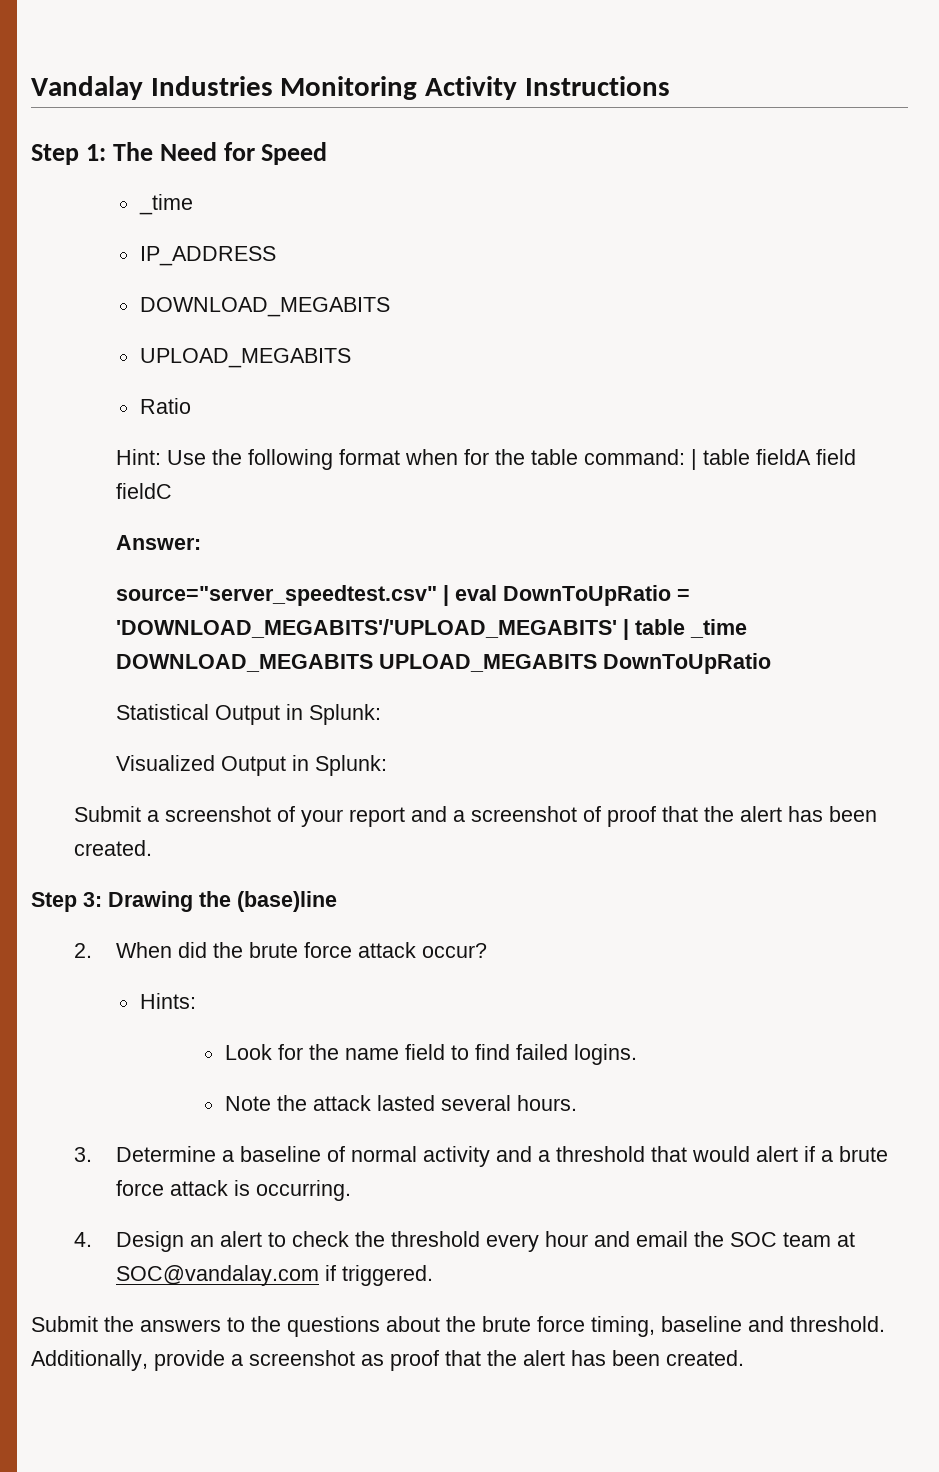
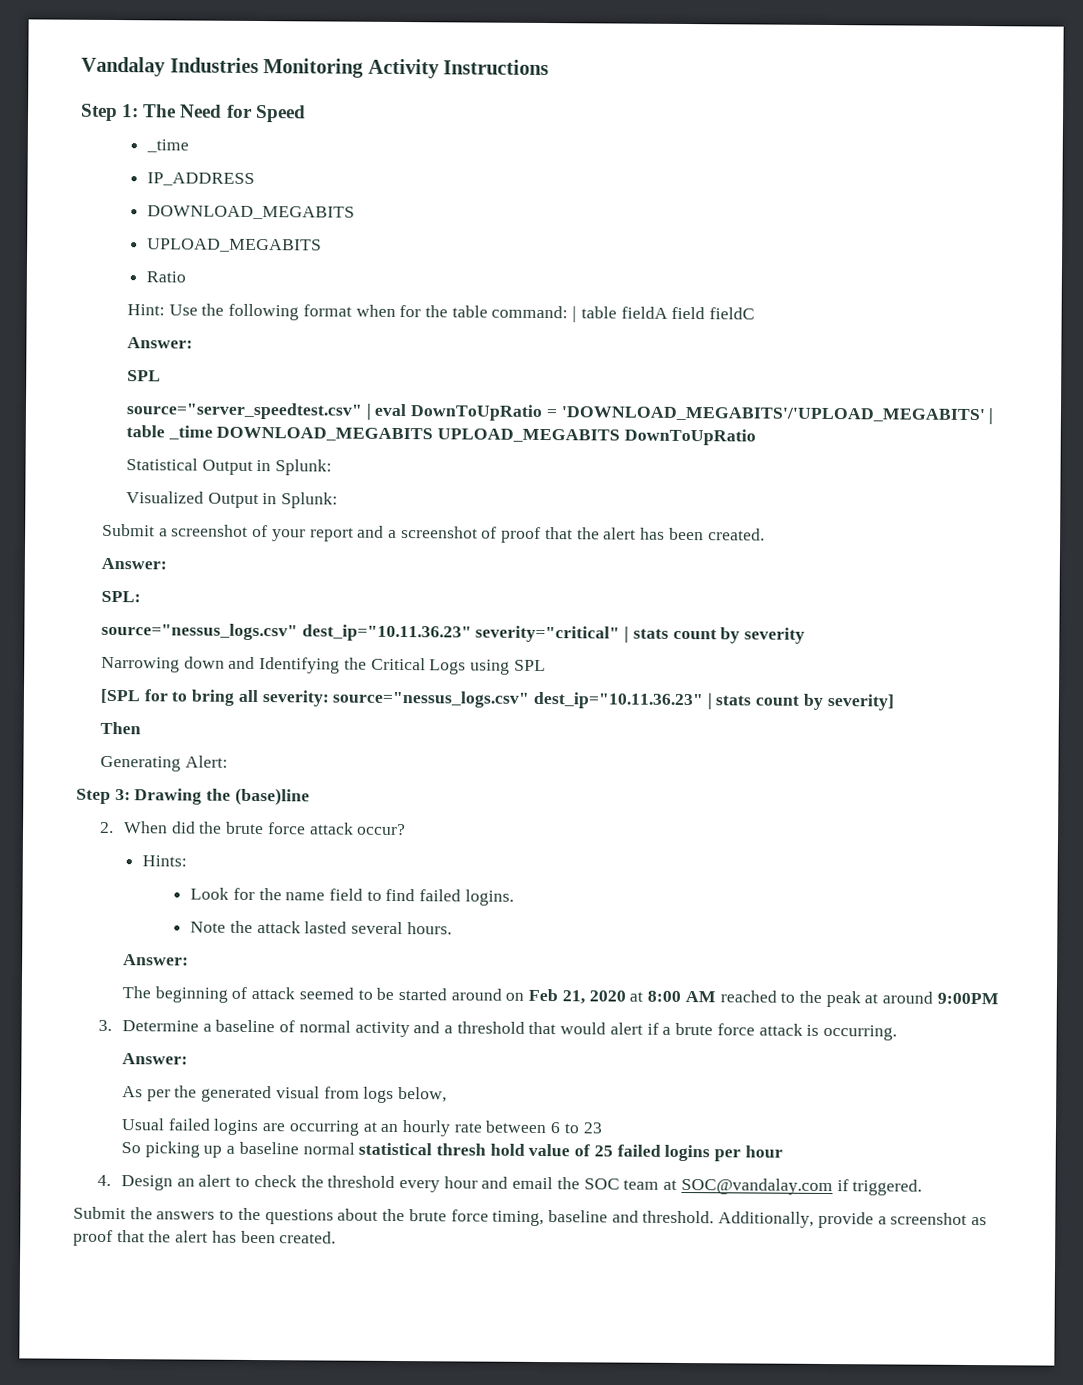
  Hint: Use the following format when for the table command: | table fieldA field fieldC
  Answer:
+ SPL
  Submit a screenshot of your report and a screenshot of proof that the alert has been created.
+ Answer:
+ SPL:
+ source="nessus_logs.csv" dest_ip="10.11.36.23" severity="critical" | stats count by severity
+ Narrowing down and Identifying the Critical Logs using SPL
+ [SPL for to bring all severity: source="nessus_logs.csv" dest_ip="10.11.36.23" | stats count by severity]
+ Then
+ Generating Alert:
  Note the attack lasted several hours.
+ Answer:
+ The beginning of attack seemed to be started around on Feb 21, 2020 at 8:00 AM reached to the peak at around 9:00PM
  3. Determine a baseline of normal activity and a threshold that would alert if a brute force attack is occurring.
+ Answer:
+ As per the generated visual from logs below,
+ Usual failed logins are occurring at an hourly rate between 6 to 23
+ So picking up a baseline normal statistical thresh hold value of 25 failed logins per hour

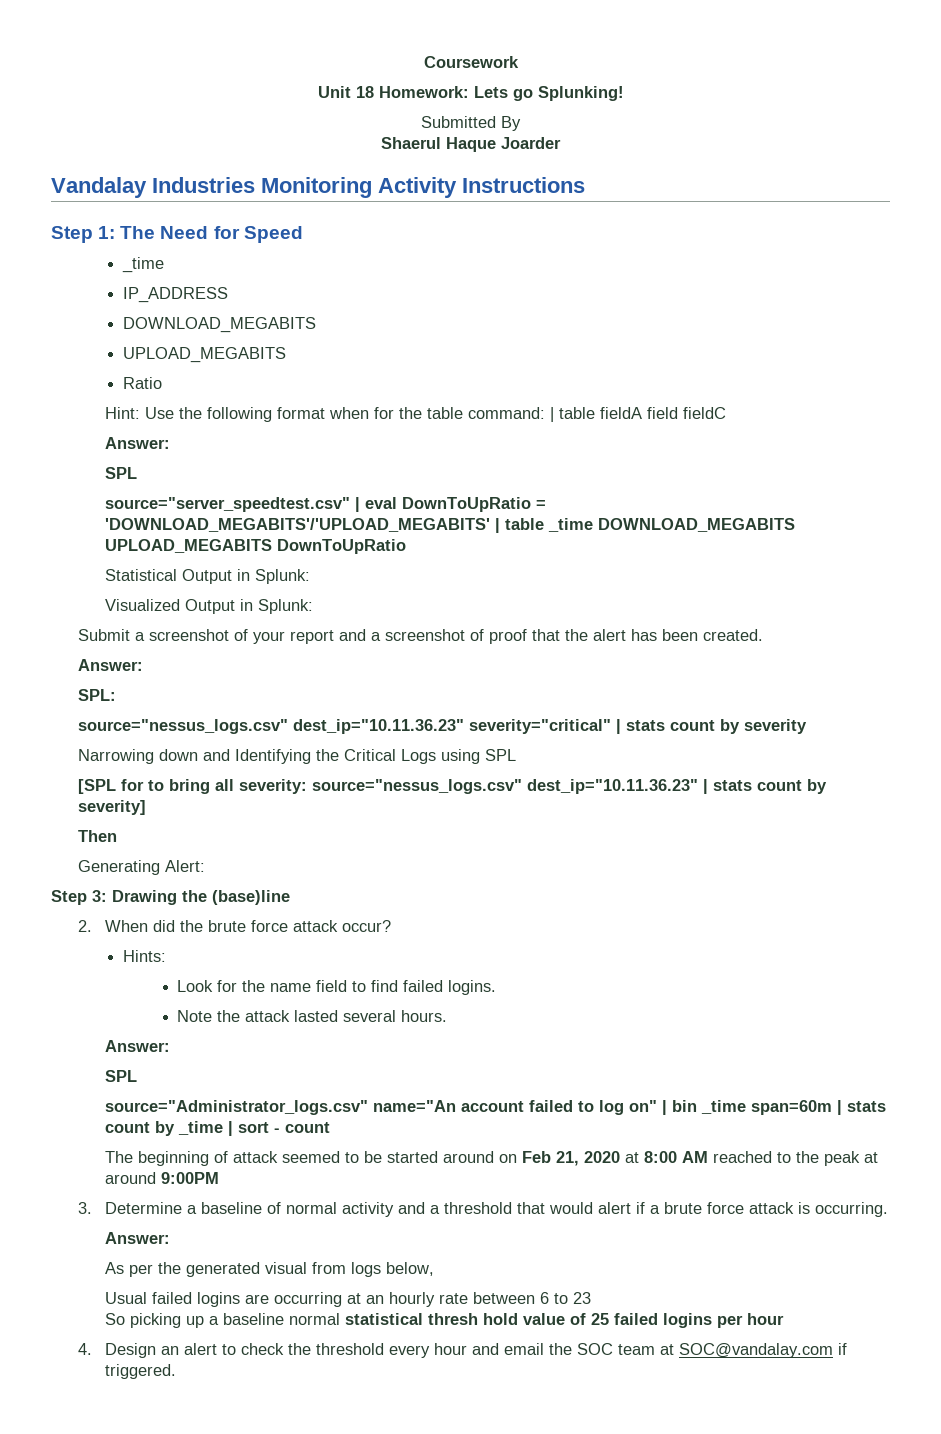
+ Coursework
+ Unit 18 Homework: Lets go Splunking!
+ Submitted By
+ Shaerul Haque Joarder
  Note the attack lasted several hours.
  Answer:
+ SPL
+ source="Administrator_logs.csv" name="An account failed to log on" | bin _time span=60m | stats count by _time | sort - count
- Submit the answers to the questions about the brute force timing, baseline and threshold. Additionally, provide a screenshot as proof that the alert has been created.

